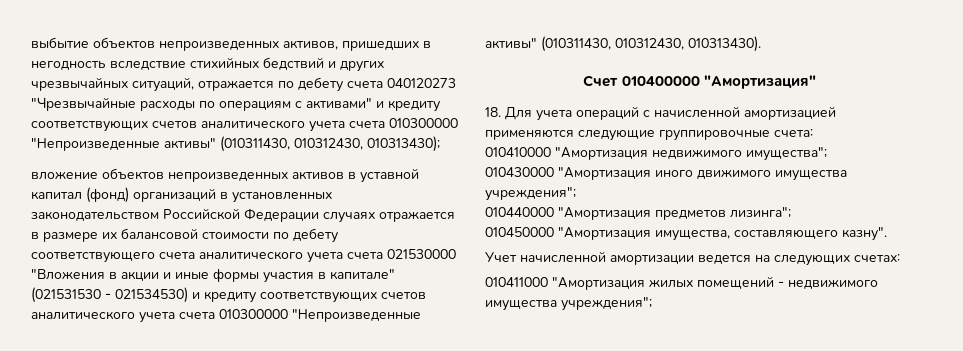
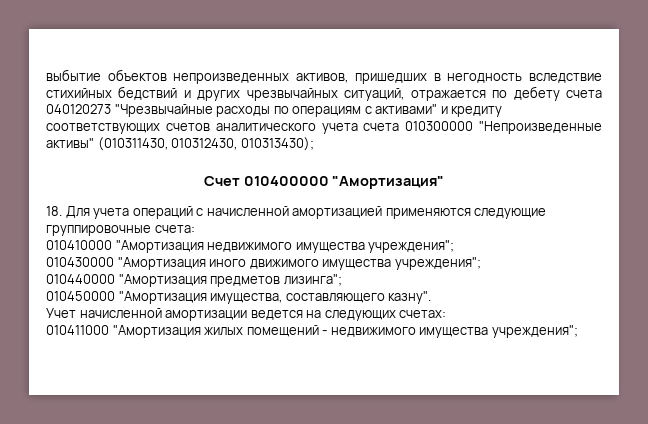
- вложение объектов непроизведенных активов в уставной капитал (фонд) организаций в установленных законодательством Российской Федерации случаях отражается в размере их балансовой стоимости по дебету соответствующего счета аналитического учета счета 021530000 "Вложения в акции и иные формы участия в капитале" (021531530 - 021534530) и кредиту соответствующих счетов аналитического учета счета 010300000 "Непроизведенные активы" (010311430, 010312430, 010313430).
- 010410000 "Амортизация недвижимого имущества";
+ 010410000 "Амортизация недвижимого имущества учреждения";

